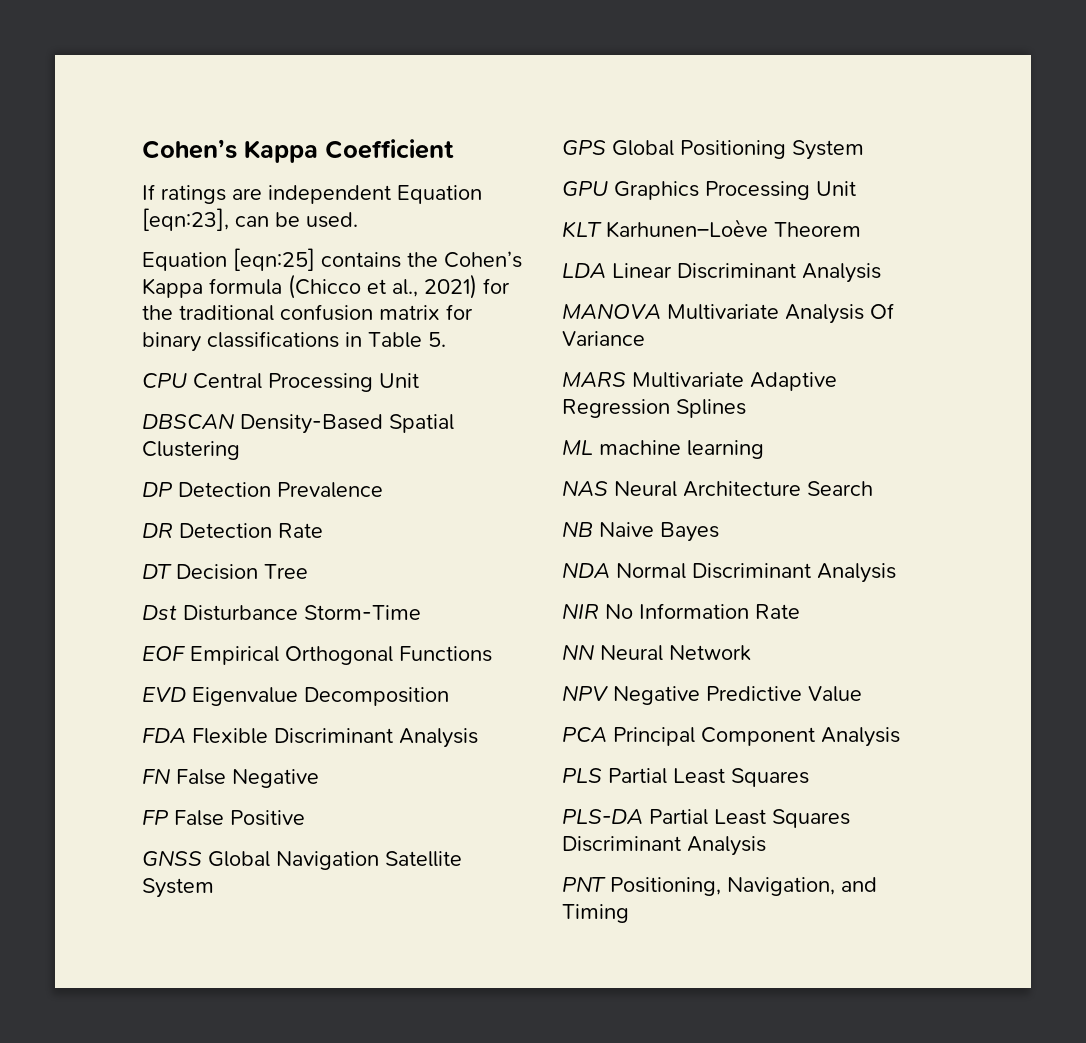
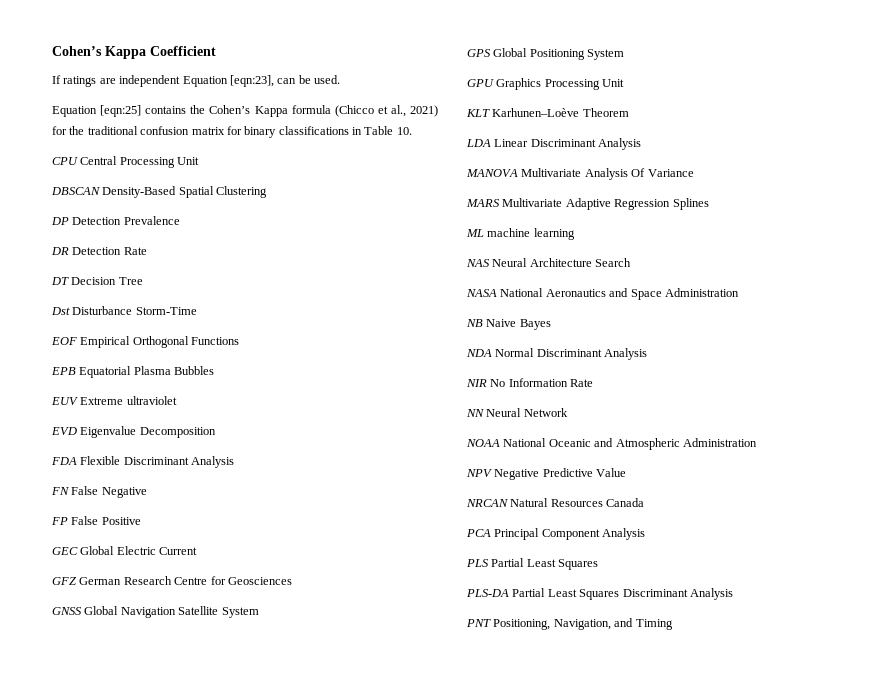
- Equation [eqn:25] contains the Cohen’s Kappa formula (Chicco et al., 2021) for the traditional confusion matrix for binary classifications in Table 5.
+ Equation [eqn:25] contains the Cohen’s Kappa formula (Chicco et al., 2021) for the traditional confusion matrix for binary classifications in Table 10.
+ EPB Equatorial Plasma Bubbles
+ EUV Extreme ultraviolet
+ GEC Global Electric Current
+ GFZ German Research Centre for Geosciences
+ NASA National Aeronautics and Space Administration
+ NOAA National Oceanic and Atmospheric Administration
+ NRCAN Natural Resources Canada

